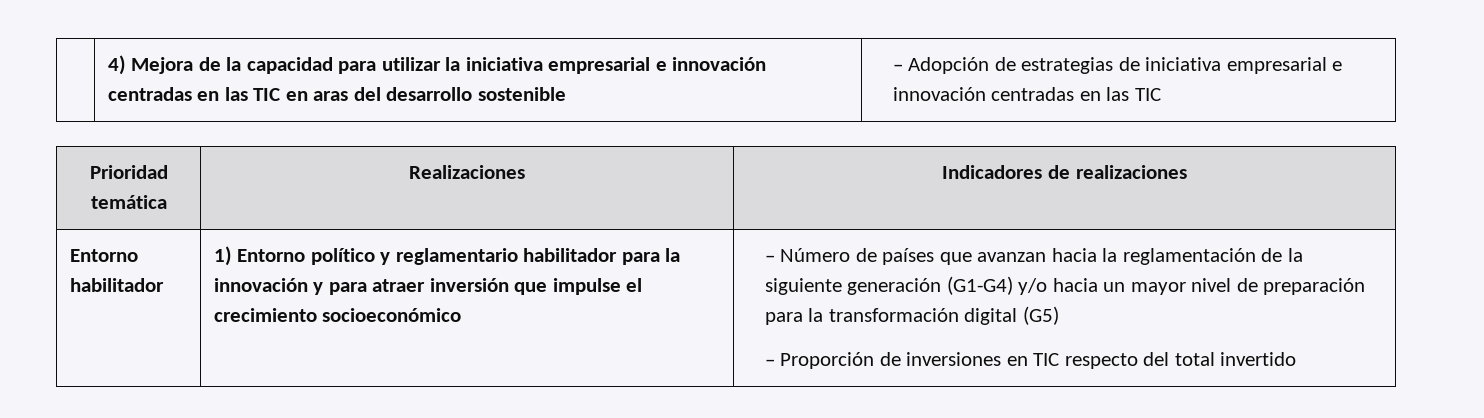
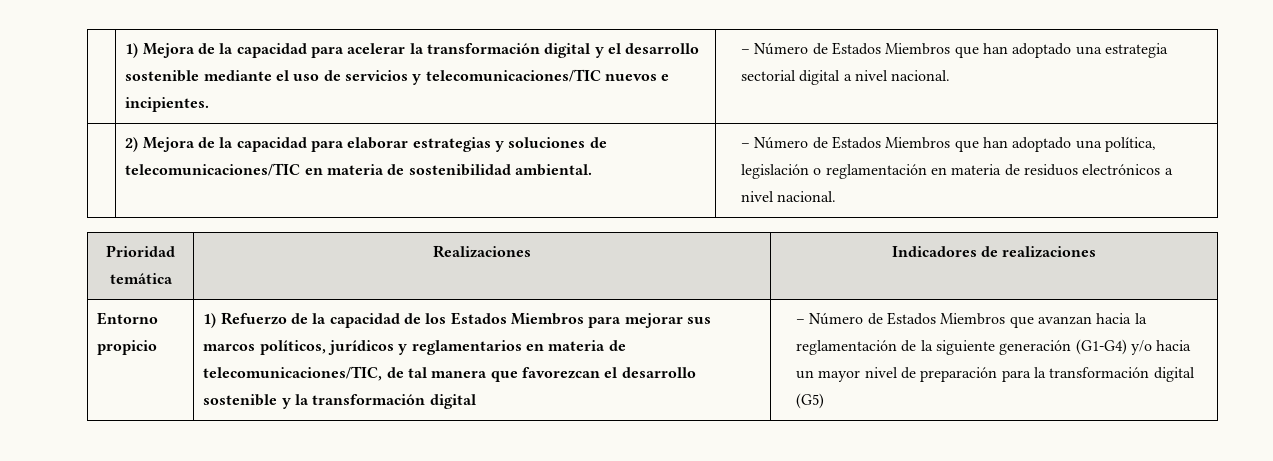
- | 4) Mejora de la capacidad para utilizar la iniciativa empresarial e innovación centradas en las TIC en aras del desarrollo sostenible | – Adopción de estrategias de iniciativa empresarial e innovación centradas en las TIC
+ | 1) Mejora de la capacidad para acelerar la transformación digital y el desarrollo sostenible mediante el uso de servicios y telecomunicaciones/TIC nuevos e incipientes. | – Número de Estados Miembros que han adoptado una estrategia sectorial digital a nivel nacional.
+ | 2) Mejora de la capacidad para elaborar estrategias y soluciones de telecomunicaciones/TIC en materia de sostenibilidad ambiental. | – Número de Estados Miembros que han adoptado una política, legislación o reglamentación en materia de residuos electrónicos a nivel nacional.
- Entorno habilitador | 1) Entorno político y reglamentario habilitador para la innovación y para atraer inversión que impulse el crecimiento socioeconómico | – Número de países que avanzan hacia la reglamentación de la siguiente generación (G1-G4) y/o hacia un mayor nivel de preparación para la transformación digital (G5)
+ Entorno propicio | 1) Refuerzo de la capacidad de los Estados Miembros para mejorar sus marcos políticos, jurídicos y reglamentarios en materia de telecomunicaciones/TIC, de tal manera que favorezcan el desarrollo sostenible y la transformación digital | – Número de Estados Miembros que avanzan hacia la reglamentación de la siguiente generación (G1-G4) y/o hacia un mayor nivel de preparación para la transformación digital (G5)
- – Proporción de inversiones en TIC respecto del total invertido

